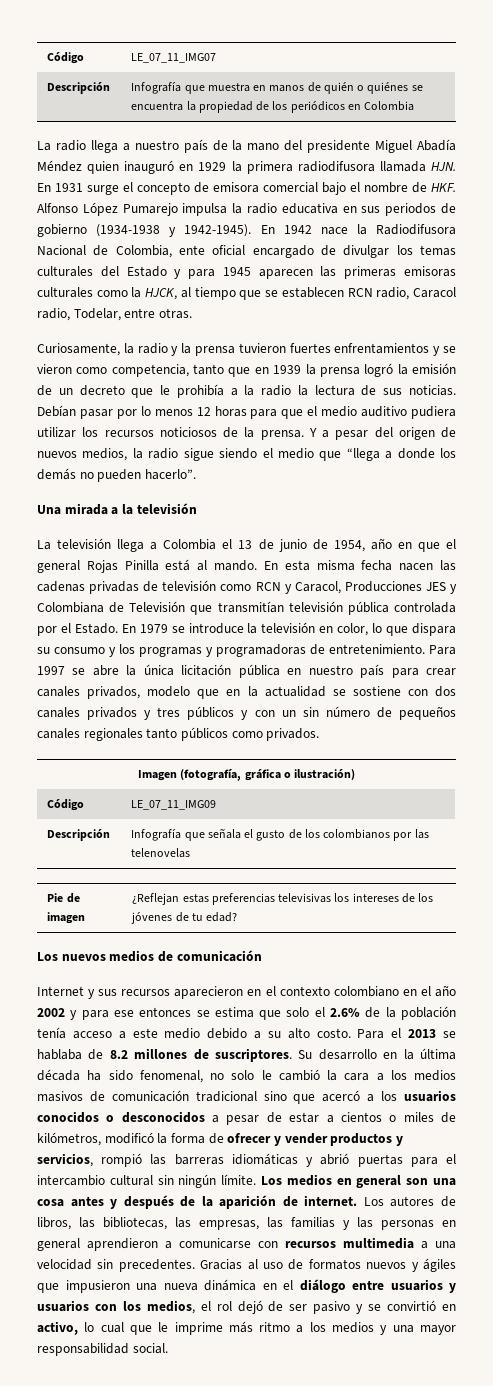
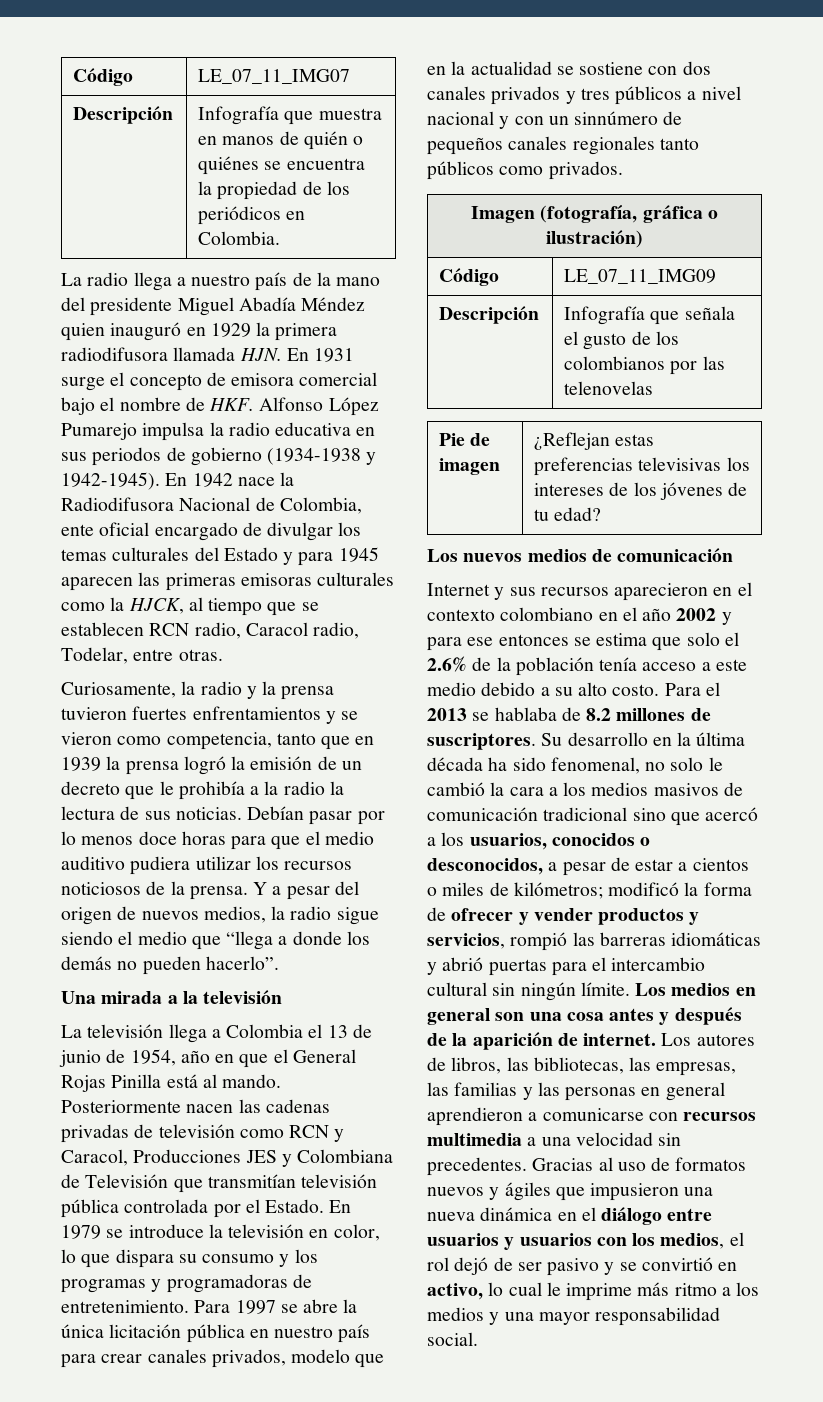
- Descripción | Infografía que muestra en manos de quién o quiénes se encuentra la propiedad de los periódicos en Colombia
+ Descripción | Infografía que muestra en manos de quién o quiénes se encuentra la propiedad de los periódicos en Colombia.
- Debían pasar por lo menos 12 horas para que el medio auditivo pudiera utilizar los recursos noticiosos de la prensa.
+ Debían pasar por lo menos doce horas para que el medio auditivo pudiera utilizar los recursos noticiosos de la prensa.
- La televisión llega a Colombia el 13 de junio de 1954, año en que el general Rojas Pinilla está al mando.
+ La televisión llega a Colombia el 13 de junio de 1954, año en que el General Rojas Pinilla está al mando.
- En esta misma fecha nacen las cadenas privadas de televisión como RCN y Caracol, Producciones JES y Colombiana de Televisión que transmitían televisión pública controlada por el Estado.
+ Posteriormente nacen las cadenas privadas de televisión como RCN y Caracol, Producciones JES y Colombiana de Televisión que transmitían televisión pública controlada por el Estado.
- Para 1997 se abre la única licitación pública en nuestro país para crear canales privados, modelo que en la actualidad se sostiene con dos canales privados y tres públicos y con un sin número de pequeños canales regionales tanto públicos como privados.
+ Para 1997 se abre la única licitación pública en nuestro país para crear canales privados, modelo que en la actualidad se sostiene con dos canales privados y tres públicos a nivel nacional y con un sinnúmero de pequeños canales regionales tanto públicos como privados.
- Su desarrollo en la última década ha sido fenomenal, no solo le cambió la cara a los medios masivos de comunicación tradicional sino que acercó a los usuarios conocidos o desconocidos a pesar de estar a cientos o miles de kilómetros, modificó la forma de ofrecer y vender productos y servicios, rompió las barreras idiomáticas y abrió puertas para el intercambio cultural sin ningún límite.
+ Su desarrollo en la última década ha sido fenomenal, no solo le cambió la cara a los medios masivos de comunicación tradicional sino que acercó a los usuarios, conocidos o desconocidos, a pesar de estar a cientos o miles de kilómetros; modificó la forma de ofrecer y vender productos y servicios, rompió las barreras idiomáticas y abrió puertas para el intercambio cultural sin ningún límite.
- Gracias al uso de formatos nuevos y ágiles que impusieron una nueva dinámica en el diálogo entre usuarios y usuarios con los medios, el rol dejó de ser pasivo y se convirtió en activo, lo cual que le imprime más ritmo a los medios y una mayor responsabilidad social.
+ Gracias al uso de formatos nuevos y ágiles que impusieron una nueva dinámica en el diálogo entre usuarios y usuarios con los medios, el rol dejó de ser pasivo y se convirtió en activo, lo cual le imprime más ritmo a los medios y una mayor responsabilidad social.

